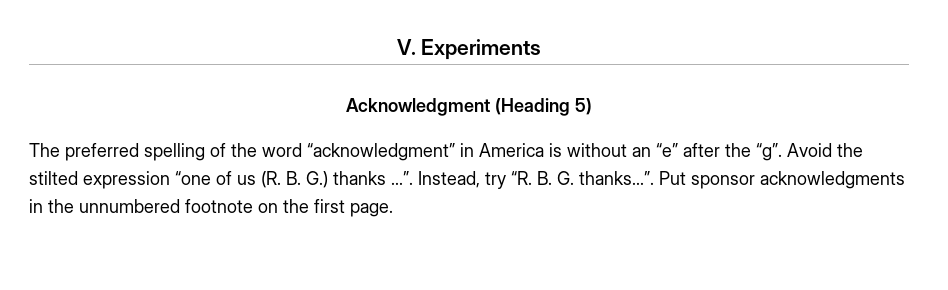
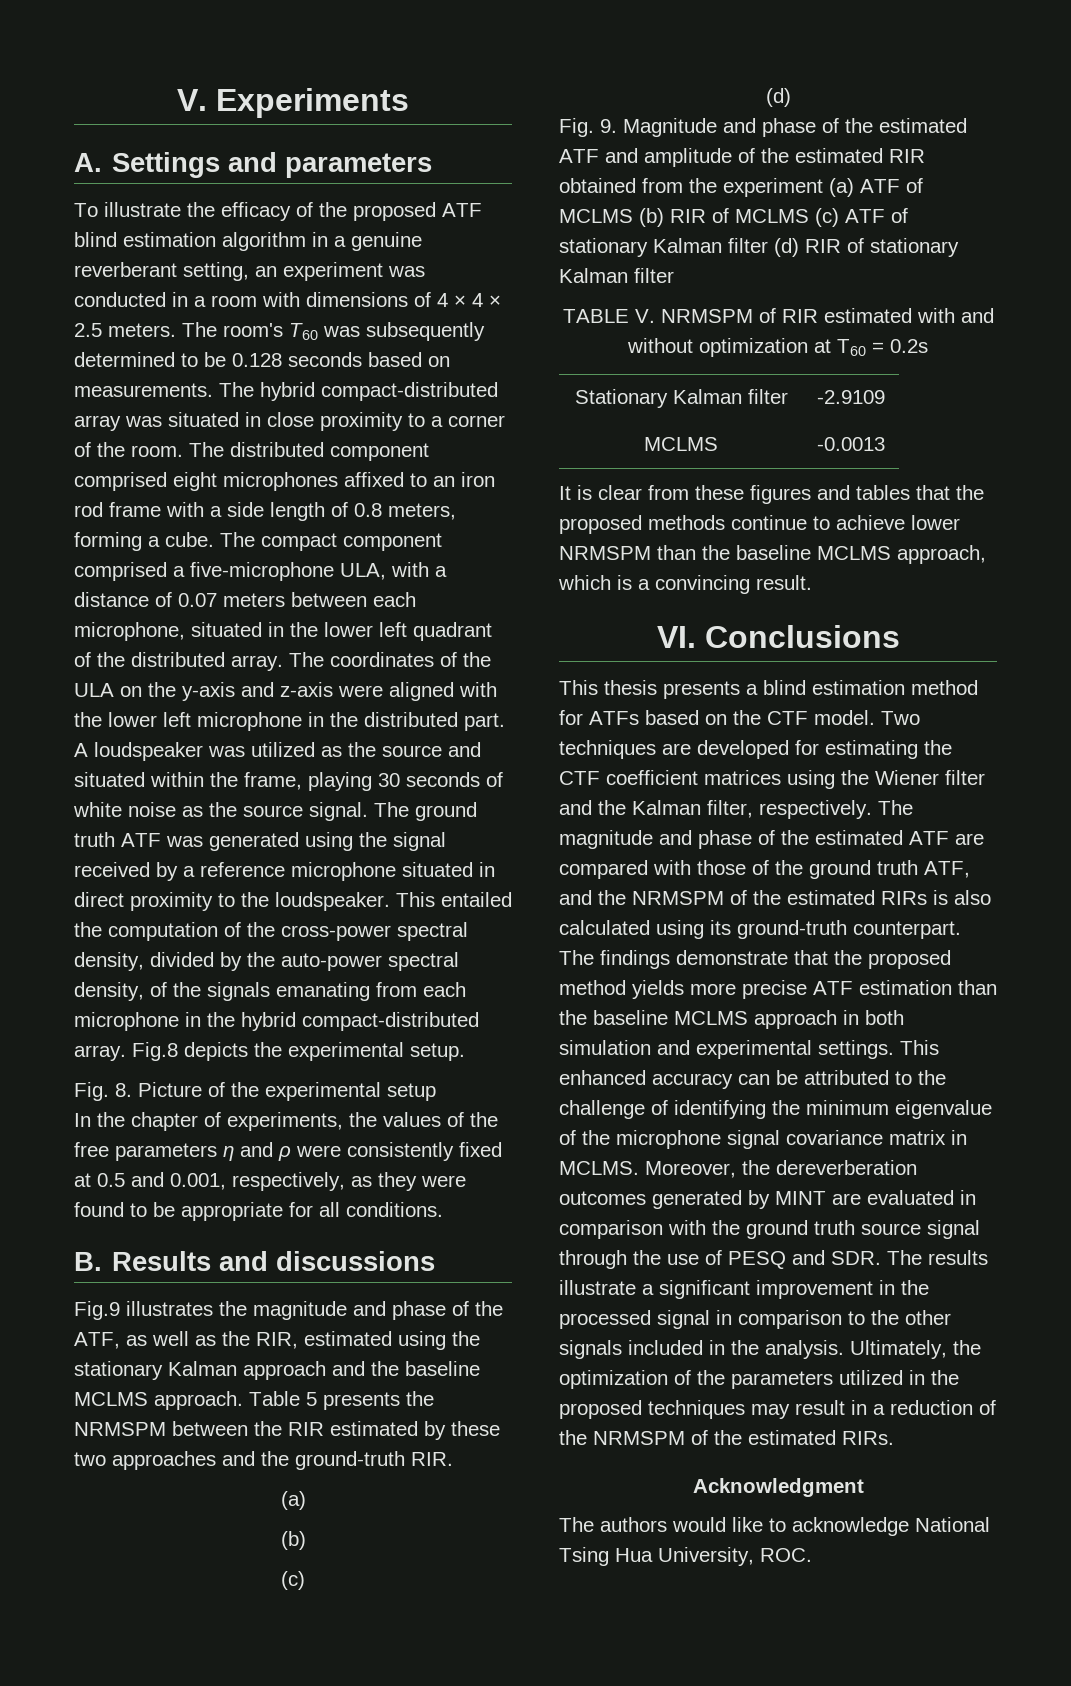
+ A. Settings and parameters
+ To illustrate the efficacy of the proposed ATF blind estimation algorithm in a genuine reverberant setting, an experiment was conducted in a room with dimensions of 4 × 4 × 2.5 meters. The room's T60 was subsequently determined to be 0.128 seconds based on measurements. The hybrid compact-distributed array was situated in close proximity to a corner of the room. The distributed component comprised eight microphones affixed to an iron rod frame with a side length of 0.8 meters, forming a cube. The compact component comprised a five-microphone ULA, with a distance of 0.07 meters between each microphone, situated in the lower left quadrant of the distributed array. The coordinates of the ULA on the y-axis and z-axis were aligned with the lower left microphone in the distributed part. A loudspeaker was utilized as the source and situated within the frame, playing 30 seconds of white noise as the source signal. The ground truth ATF was generated using the signal received by a reference microphone situated in direct proximity to the loudspeaker. This entailed the computation of the cross-power spectral density, divided by the auto-power spectral density, of the signals emanating from each microphone in the hybrid compact-distributed array. Fig.8 depicts the experimental setup.
+ Fig. 8. Picture of the experimental setup
+ In the chapter of experiments, the values of the free parameters η and ρ were consistently fixed at 0.5 and 0.001, respectively, as they were found to be appropriate for all conditions.
+ B. Results and discussions
+ Fig.9 illustrates the magnitude and phase of the ATF, as well as the RIR, estimated using the stationary Kalman approach and the baseline MCLMS approach. Table 5 presents the NRMSPM between the RIR estimated by these two approaches and the ground-truth RIR.
+ (a)
+ (b)
+ (c)
+ (d)
+ Fig. 9. Magnitude and phase of the estimated ATF and amplitude of the estimated RIR obtained from the experiment (a) ATF of MCLMS (b) RIR of MCLMS (c) ATF of stationary Kalman filter (d) RIR of stationary Kalman filter
+ TABLE V. NRMSPM of RIR estimated with and without optimization at T60 = 0.2s
+ Stationary Kalman filter | -2.9109
+ MCLMS | -0.0013
+ It is clear from these figures and tables that the proposed methods continue to achieve lower NRMSPM than the baseline MCLMS approach, which is a convincing result.
+ VI. Conclusions
+ This thesis presents a blind estimation method for ATFs based on the CTF model. Two techniques are developed for estimating the CTF coefficient matrices using the Wiener filter and the Kalman filter, respectively. The magnitude and phase of the estimated ATF are compared with those of the ground truth ATF, and the NRMSPM of the estimated RIRs is also calculated using its ground-truth counterpart. The findings demonstrate that the proposed method yields more precise ATF estimation than the baseline MCLMS approach in both simulation and experimental settings. This enhanced accuracy can be attributed to the challenge of identifying the minimum eigenvalue of the microphone signal covariance matrix in MCLMS. Moreover, the dereverberation outcomes generated by MINT are evaluated in comparison with the ground truth source signal through the use of PESQ and SDR. The results illustrate a significant improvement in the processed signal in comparison to the other signals included in the analysis. Ultimately, the optimization of the parameters utilized in the proposed techniques may result in a reduction of the NRMSPM of the estimated RIRs.
- Acknowledgment (Heading 5)
- The preferred spelling of the word “acknowledgment” in America is without an “e” after the “g”. Avoid the stilted expression “one of us (R. B. G.) thanks ...”. Instead, try “R. B. G. thanks...”. Put sponsor acknowledgments in the unnumbered footnote on the first page.
+ Acknowledgment
+ The authors would like to acknowledge National Tsing Hua University, ROC.

